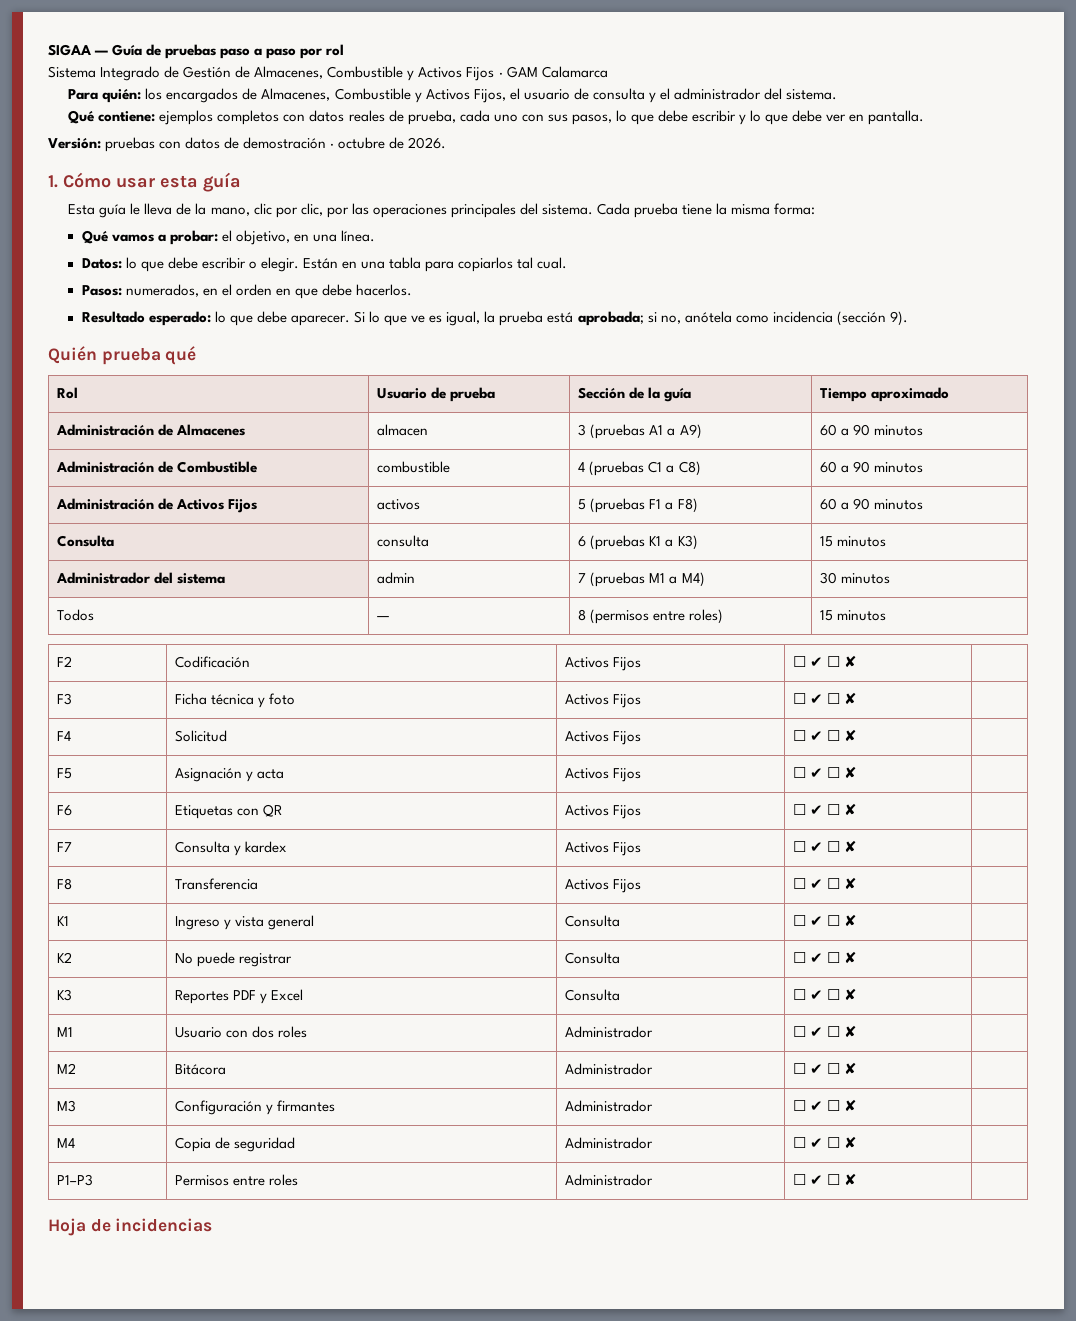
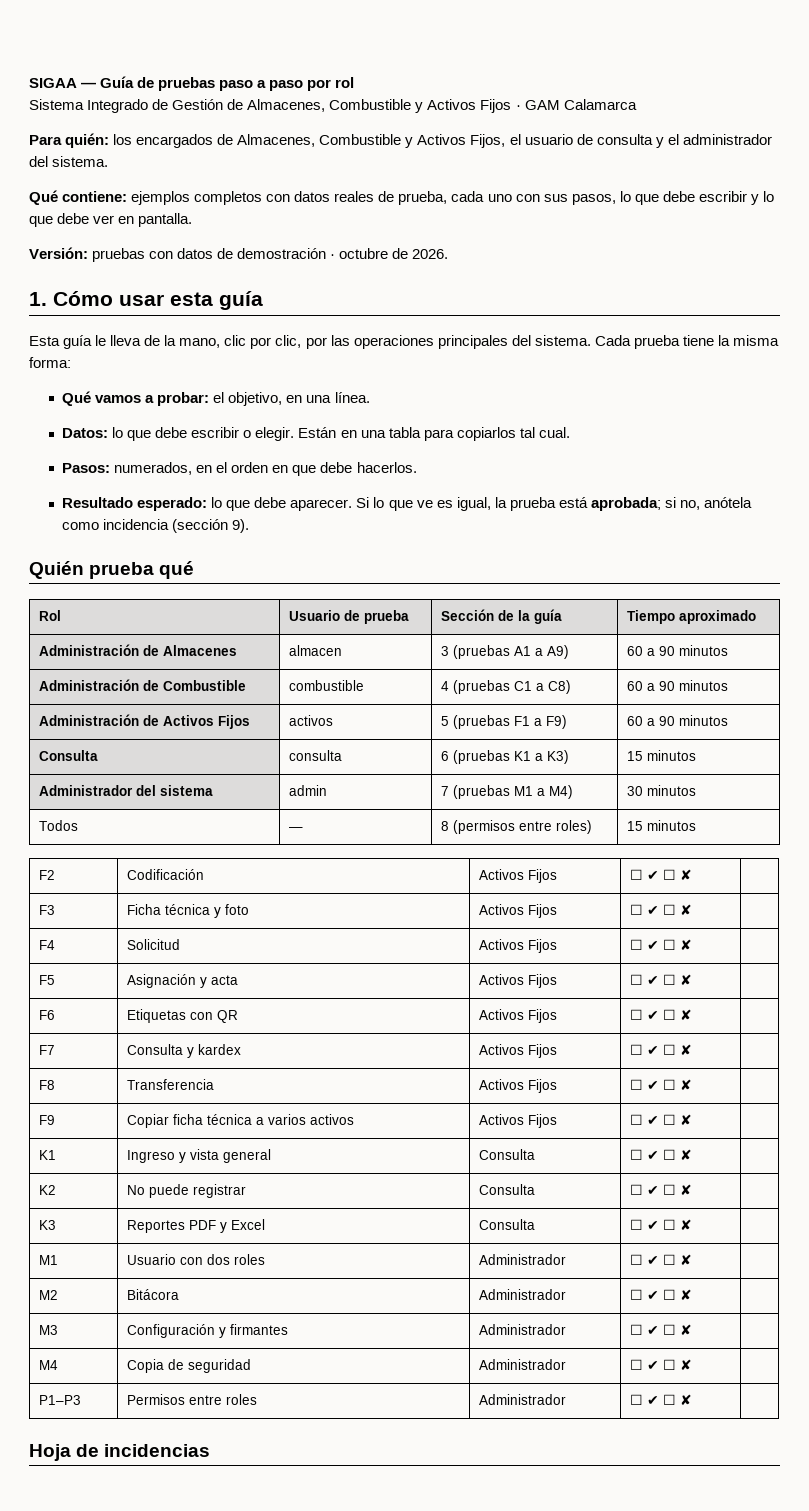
- Administración de Activos Fijos | activos | 5 (pruebas F1 a F8) | 60 a 90 minutos
+ Administración de Activos Fijos | activos | 5 (pruebas F1 a F9) | 60 a 90 minutos
+ F9 | Copiar ficha técnica a varios activos | Activos Fijos | ☐ ✔ ☐ ✘ |

